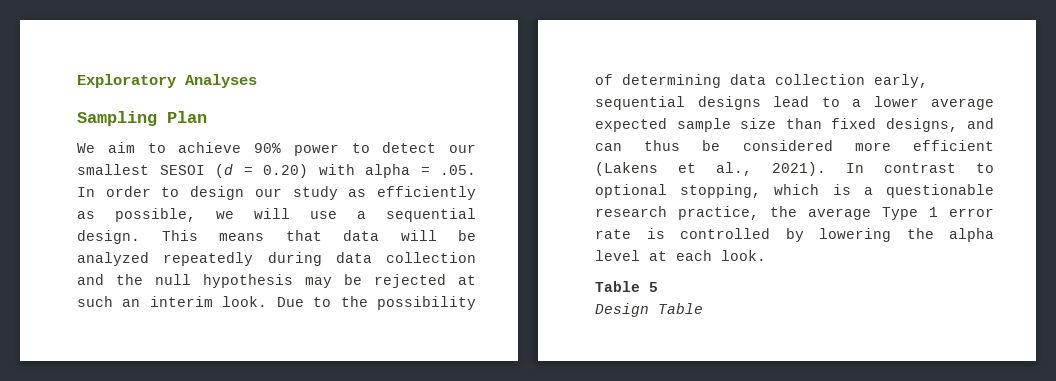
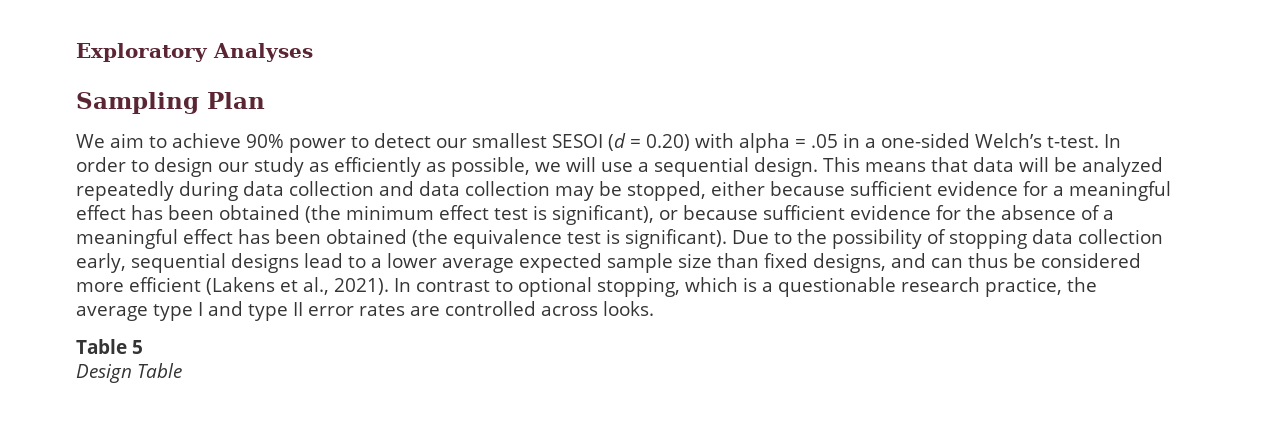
- We aim to achieve 90% power to detect our smallest SESOI (d = 0.20) with alpha = .05. In order to design our study as efficiently as possible, we will use a sequential design.
+ We aim to achieve 90% power to detect our smallest SESOI (d = 0.20) with alpha = .05 in a one-sided Welch’s t-test. In order to design our study as efficiently as possible, we will use a sequential design.
- This means that data will be analyzed repeatedly during data collection and the null hypothesis may be rejected at such an interim look.
+ This means that data will be analyzed repeatedly during data collection and data collection may be stopped, either because sufficient evidence for a meaningful effect has been obtained (the minimum effect test is significant), or because sufficient evidence for the absence of a meaningful effect has been obtained (the equivalence test is significant).
- Due to the possibility of determining data collection early, sequential designs lead to a lower average expected sample size than fixed designs, and can thus be considered more efficient (Lakens et al., 2021).
+ Due to the possibility of stopping data collection early, sequential designs lead to a lower average expected sample size than fixed designs, and can thus be considered more efficient (Lakens et al., 2021).
- In contrast to optional stopping, which is a questionable research practice, the average Type 1 error rate is controlled by lowering the alpha level at each look.
+ In contrast to optional stopping, which is a questionable research practice, the average type I and type II error rates are controlled across looks.

